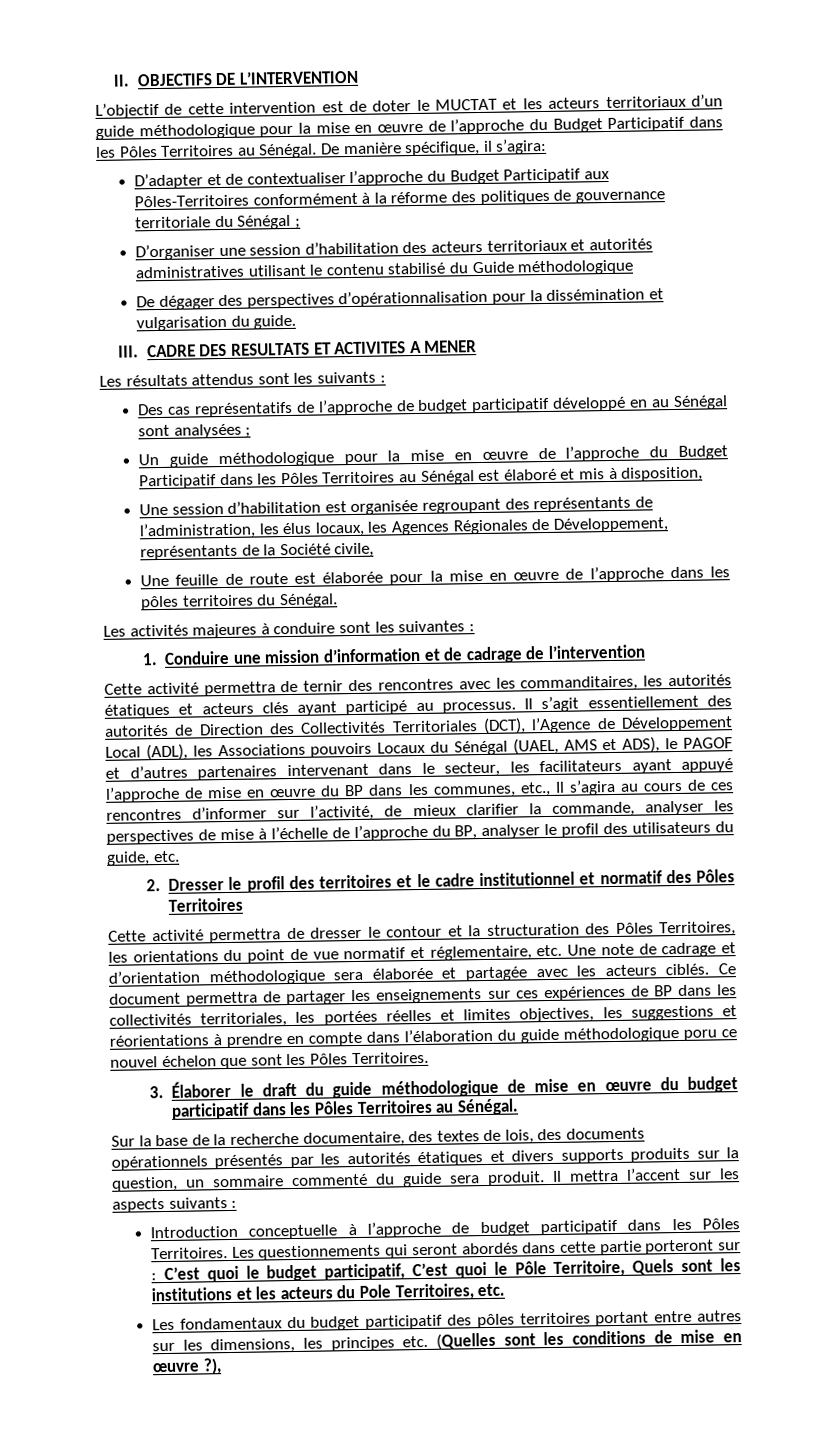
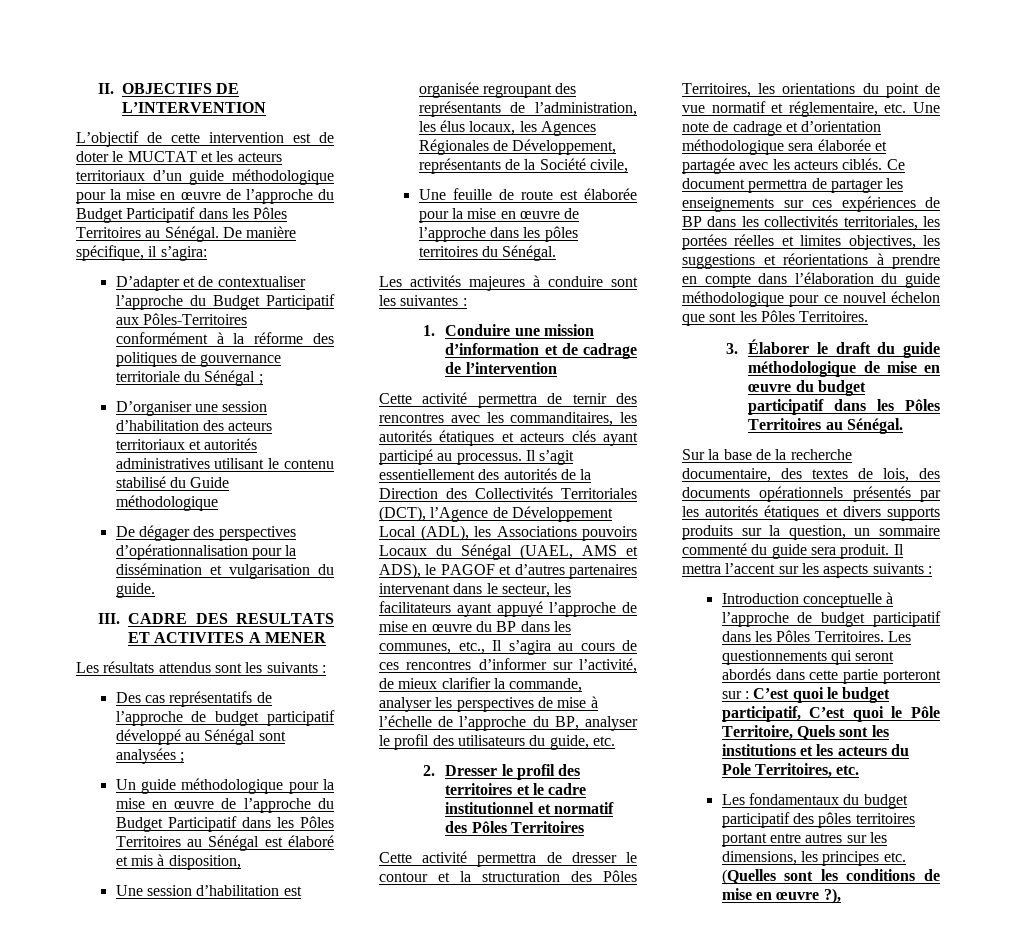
- Des cas représentatifs de l’approche de budget participatif développé en au Sénégal sont analysées ;
+ Des cas représentatifs de l’approche de budget participatif développé au Sénégal sont analysées ;
- Il s’agit essentiellement des autorités de Direction des Collectivités Territoriales (DCT), l’Agence de Développement Local (ADL), les Associations pouvoirs Locaux du Sénégal (UAEL, AMS et ADS), le PAGOF et d’autres partenaires intervenant dans le secteur, les facilitateurs ayant appuyé l’approche de mise en œuvre du BP dans les communes, etc., Il s’agira au cours de ces rencontres d’informer sur l’activité, de mieux clarifier la commande, analyser les perspectives de mise à l’échelle de l’approche du BP, analyser le profil des utilisateurs du guide, etc.
+ Il s’agit essentiellement des autorités de la Direction des Collectivités Territoriales (DCT), l’Agence de Développement Local (ADL), les Associations pouvoirs Locaux du Sénégal (UAEL, AMS et ADS), le PAGOF et d’autres partenaires intervenant dans le secteur, les facilitateurs ayant appuyé l’approche de mise en œuvre du BP dans les communes, etc., Il s’agira au cours de ces rencontres d’informer sur l’activité, de mieux clarifier la commande, analyser les perspectives de mise à l’échelle de l’approche du BP, analyser le profil des utilisateurs du guide, etc.
- Ce document permettra de partager les enseignements sur ces expériences de BP dans les collectivités territoriales, les portées réelles et limites objectives, les suggestions et réorientations à prendre en compte dans l’élaboration du guide méthodologique poru ce nouvel échelon que sont les Pôles Territoires.
+ Ce document permettra de partager les enseignements sur ces expériences de BP dans les collectivités territoriales, les portées réelles et limites objectives, les suggestions et réorientations à prendre en compte dans l’élaboration du guide méthodologique pour ce nouvel échelon que sont les Pôles Territoires.

